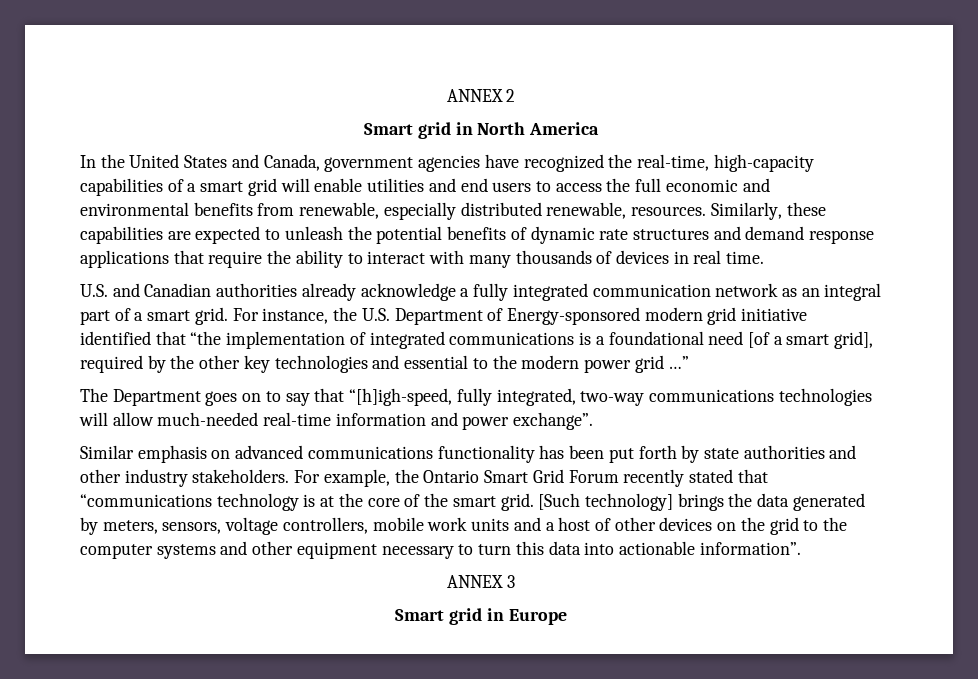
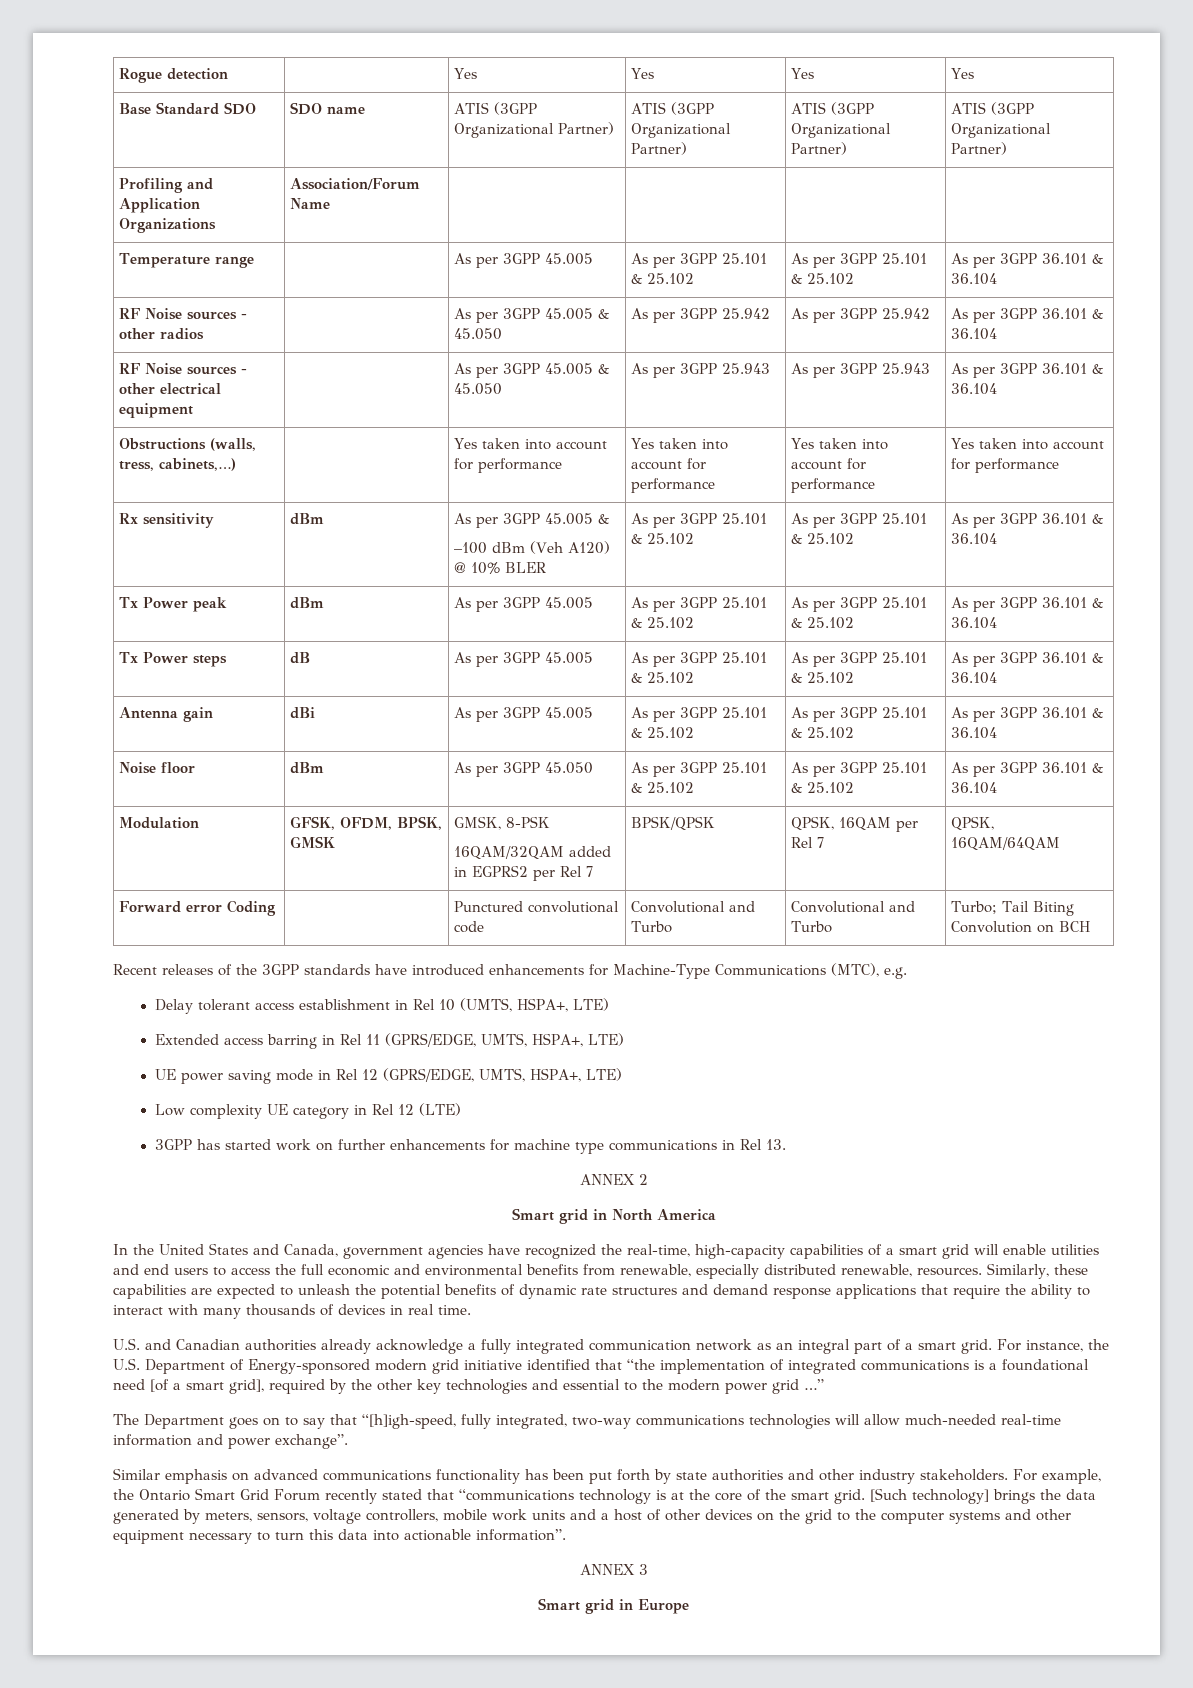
+ Rogue detection | | Yes | Yes | Yes | Yes
+ Base Standard SDO | SDO name | ATIS (3GPP Organizational Partner) | ATIS (3GPP Organizational Partner) | ATIS (3GPP Organizational Partner) | ATIS (3GPP Organizational Partner)
+ Profiling and Application Organizations | Association/Forum Name | | | |
+ Temperature range | | As per 3GPP 45.005 | As per 3GPP 25.101 & 25.102 | As per 3GPP 25.101 & 25.102 | As per 3GPP 36.101 & 36.104
+ RF Noise sources - other radios | | As per 3GPP 45.005 & 45.050 | As per 3GPP 25.942 | As per 3GPP 25.942 | As per 3GPP 36.101 & 36.104
+ RF Noise sources - other electrical equipment | | As per 3GPP 45.005 & 45.050 | As per 3GPP 25.943 | As per 3GPP 25.943 | As per 3GPP 36.101 & 36.104
+ Obstructions (walls, tress, cabinets,…) | | Yes taken into account for performance | Yes taken into account for performance | Yes taken into account for performance | Yes taken into account for performance
+ Rx sensitivity | dBm | As per 3GPP 45.005 &
+ –100 dBm (Veh A120) @ 10% BLER | As per 3GPP 25.101 & 25.102 | As per 3GPP 25.101 & 25.102 | As per 3GPP 36.101 & 36.104
+ Tx Power peak | dBm | As per 3GPP 45.005 | As per 3GPP 25.101 & 25.102 | As per 3GPP 25.101 & 25.102 | As per 3GPP 36.101 & 36.104
+ Tx Power steps | dB | As per 3GPP 45.005 | As per 3GPP 25.101 & 25.102 | As per 3GPP 25.101 & 25.102 | As per 3GPP 36.101 & 36.104
+ Antenna gain | dBi | As per 3GPP 45.005 | As per 3GPP 25.101 & 25.102 | As per 3GPP 25.101 & 25.102 | As per 3GPP 36.101 & 36.104
+ Noise floor | dBm | As per 3GPP 45.050 | As per 3GPP 25.101 & 25.102 | As per 3GPP 25.101 & 25.102 | As per 3GPP 36.101 & 36.104
+ Modulation | GFSK, OFDM, BPSK, GMSK | GMSK, 8-PSK
+ 16QAM/32QAM added in EGPRS2 per Rel 7 | BPSK/QPSK | QPSK, 16QAM per Rel 7 | QPSK, 16QAM/64QAM
+ Forward error Coding | | Punctured convolutional code | Convolutional and Turbo | Convolutional and Turbo | Turbo; Tail Biting Convolution on BCH
+ Recent releases of the 3GPP standards have introduced enhancements for Machine-Type Communications (MTC), e.g.
+ Delay tolerant access establishment in Rel 10 (UMTS, HSPA+, LTE)
+ Extended access barring in Rel 11 (GPRS/EDGE, UMTS, HSPA+, LTE)
+ UE power saving mode in Rel 12 (GPRS/EDGE, UMTS, HSPA+, LTE)
+ Low complexity UE category in Rel 12 (LTE)
+ 3GPP has started work on further enhancements for machine type communications in Rel 13.

